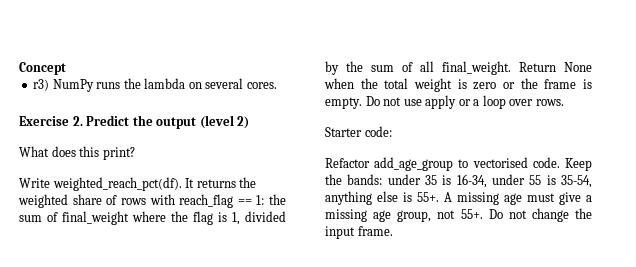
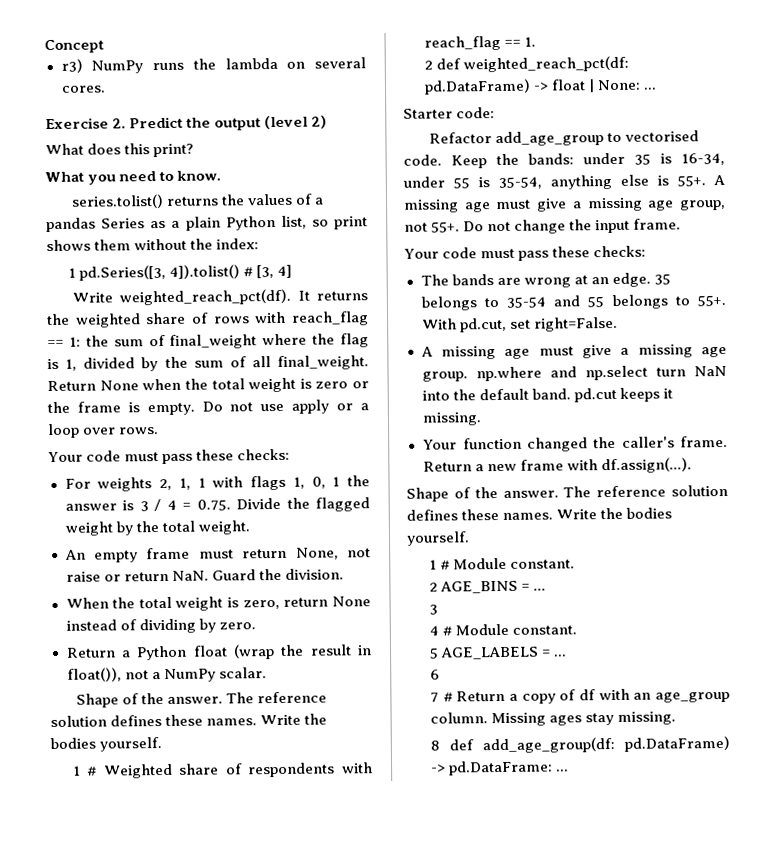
+ What you need to know.
+ series.tolist() returns the values of a pandas Series as a plain Python list, so print shows them without the index:
+ 1 pd.Series([3, 4]).tolist() # [3, 4]
  Do not use apply or a loop over rows.
+ Your code must pass these checks:
+ For weights 2, 1, 1 with flags 1, 0, 1 the answer is 3 / 4 = 0.75. Divide the flagged weight by the total weight.
+ An empty frame must return None, not raise or return NaN. Guard the division.
+ When the total weight is zero, return None instead of dividing by zero.
+ Return a Python float (wrap the result in float()), not a NumPy scalar.
+ Shape of the answer. The reference solution defines these names. Write the bodies yourself.
+ 1 # Weighted share of respondents with reach_flag == 1.
+ 2 def weighted_reach_pct(df: pd.DataFrame) -> float | None: ...
  Do not change the input frame.
+ Your code must pass these checks:
+ The bands are wrong at an edge. 35 belongs to 35-54 and 55 belongs to 55+. With pd.cut, set right=False.
+ A missing age must give a missing age group. np.where and np.select turn NaN into the default band. pd.cut keeps it missing.
+ Your function changed the caller's frame. Return a new frame with df.assign(...).
+ Shape of the answer. The reference solution defines these names. Write the bodies yourself.
+ 1 # Module constant.
+ 2 AGE_BINS = ...
+ 3
+ 4 # Module constant.
+ 5 AGE_LABELS = ...
+ 6
+ 7 # Return a copy of df with an age_group column. Missing ages stay missing.
+ 8 def add_age_group(df: pd.DataFrame) -> pd.DataFrame: ...

